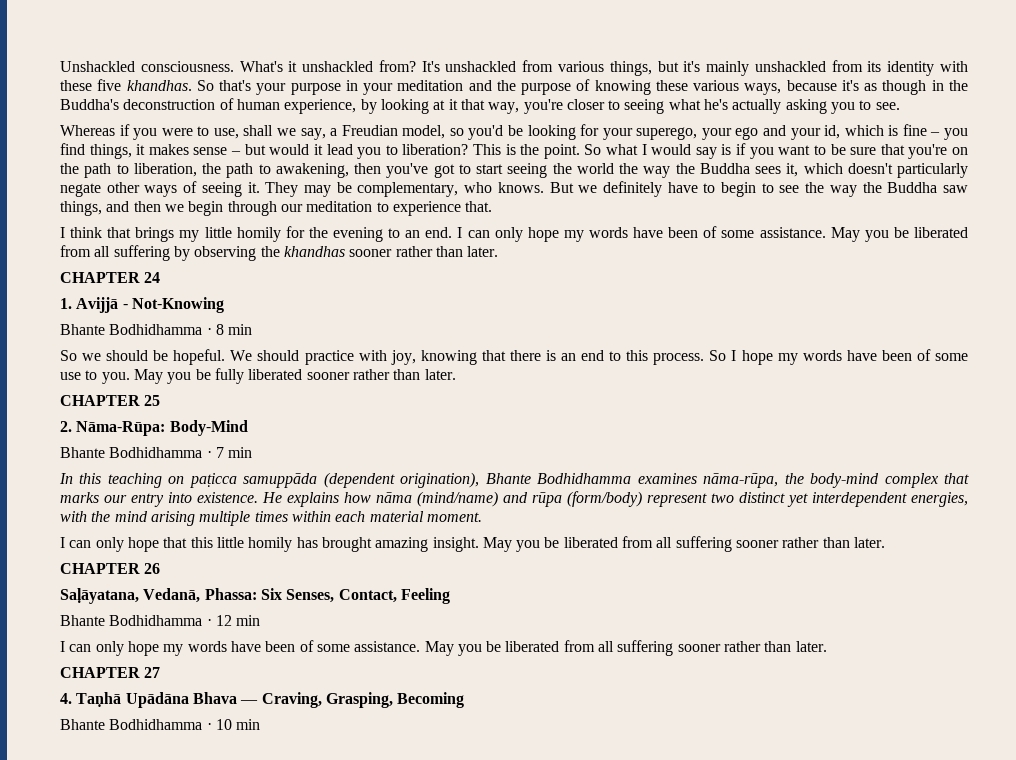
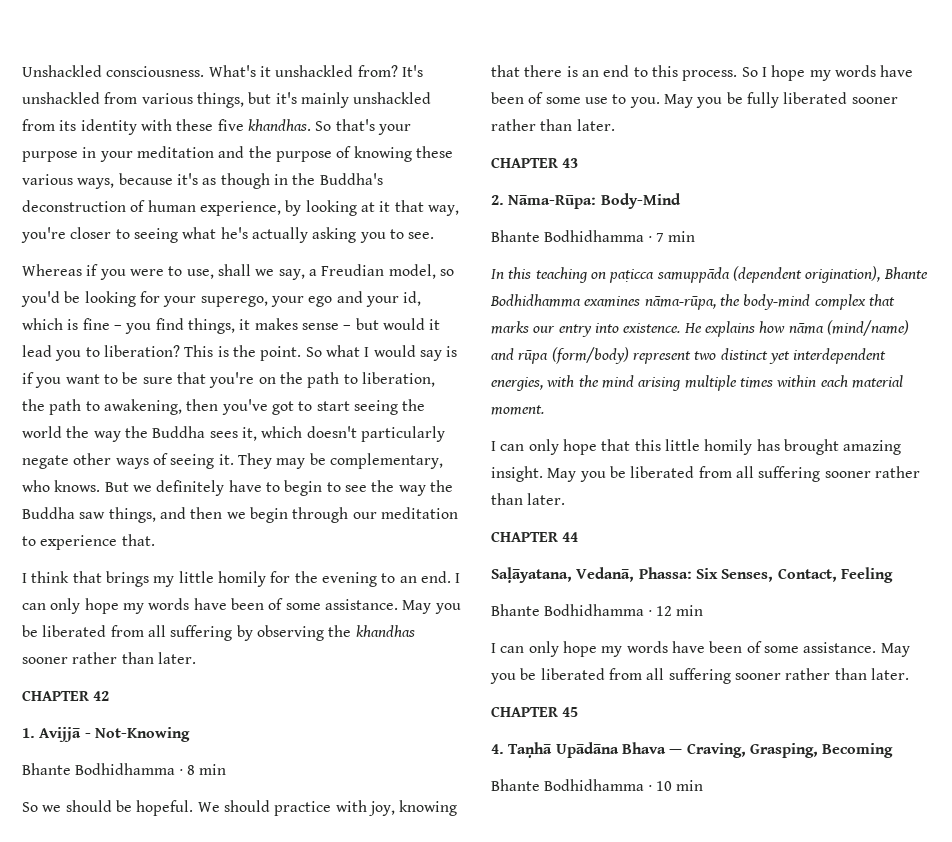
- CHAPTER 24
+ CHAPTER 42
- CHAPTER 25
+ CHAPTER 43
- CHAPTER 26
+ CHAPTER 44
- CHAPTER 27
+ CHAPTER 45

